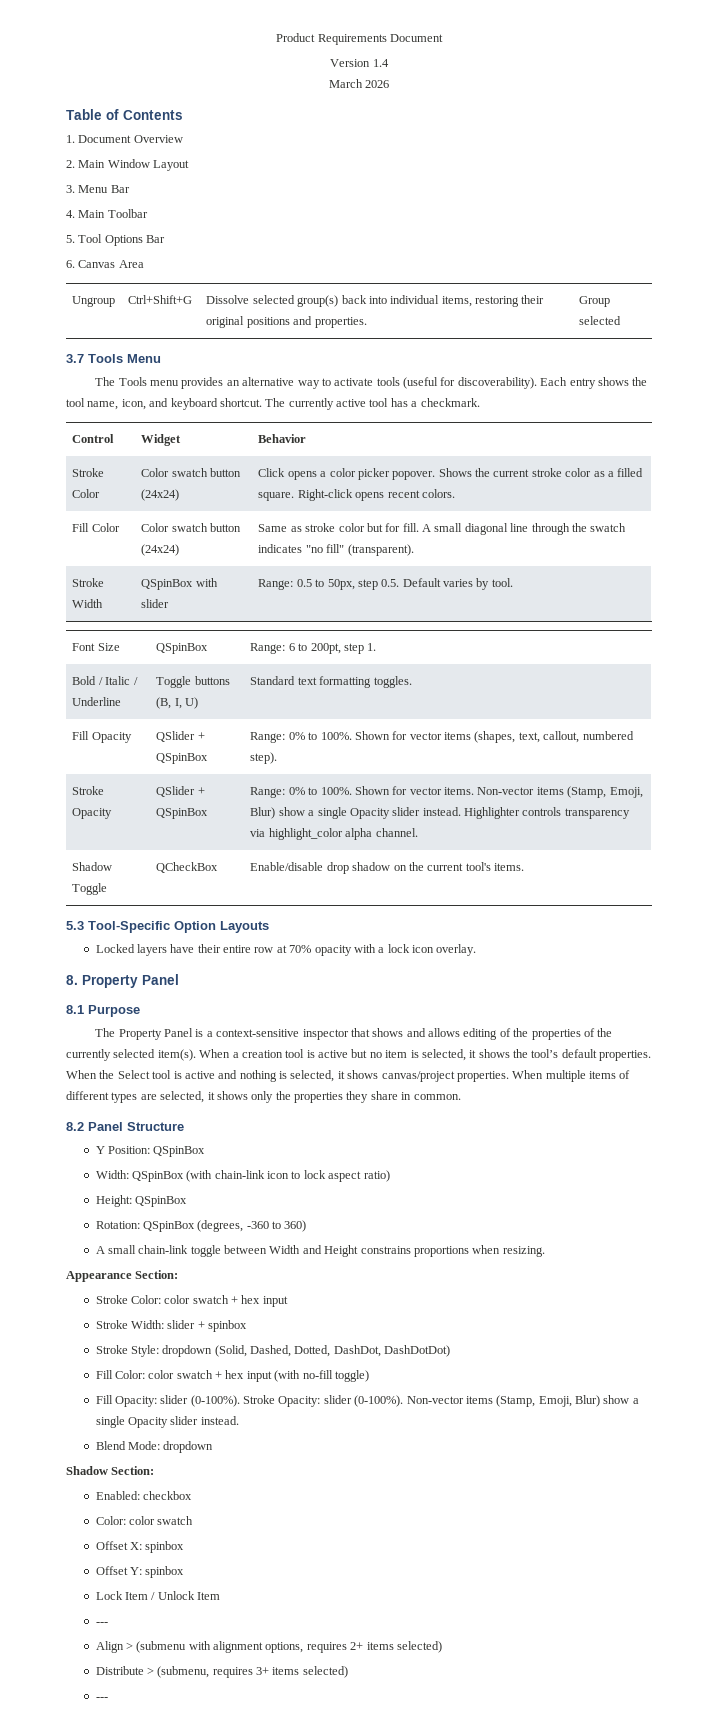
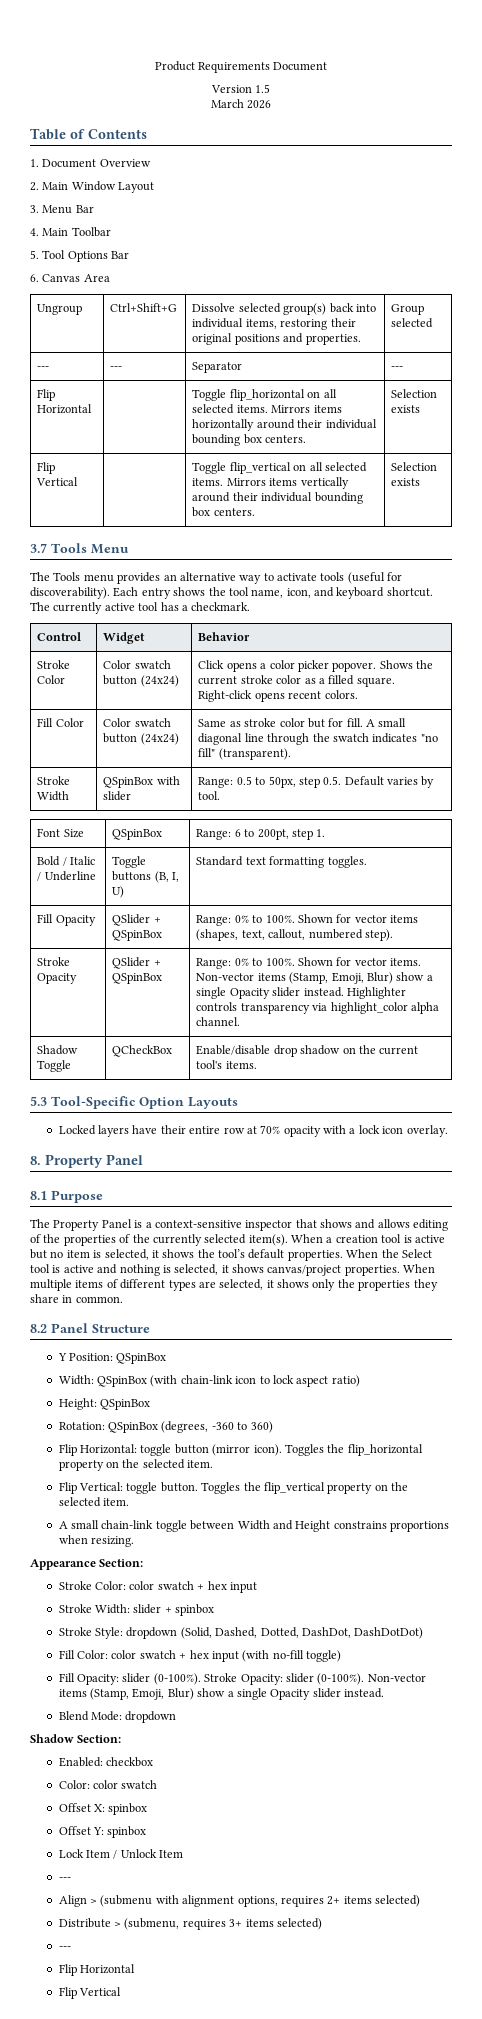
- Version 1.4
+ Version 1.5
+ --- | --- | Separator | ---
+ Flip Horizontal | | Toggle flip_horizontal on all selected items. Mirrors items horizontally around their individual bounding box centers. | Selection exists
+ Flip Vertical | | Toggle flip_vertical on all selected items. Mirrors items vertically around their individual bounding box centers. | Selection exists
+ Flip Horizontal: toggle button (mirror icon). Toggles the flip_horizontal property on the selected item.
+ Flip Vertical: toggle button. Toggles the flip_vertical property on the selected item.
  Distribute > (submenu, requires 3+ items selected)
  ---
+ Flip Horizontal
+ Flip Vertical

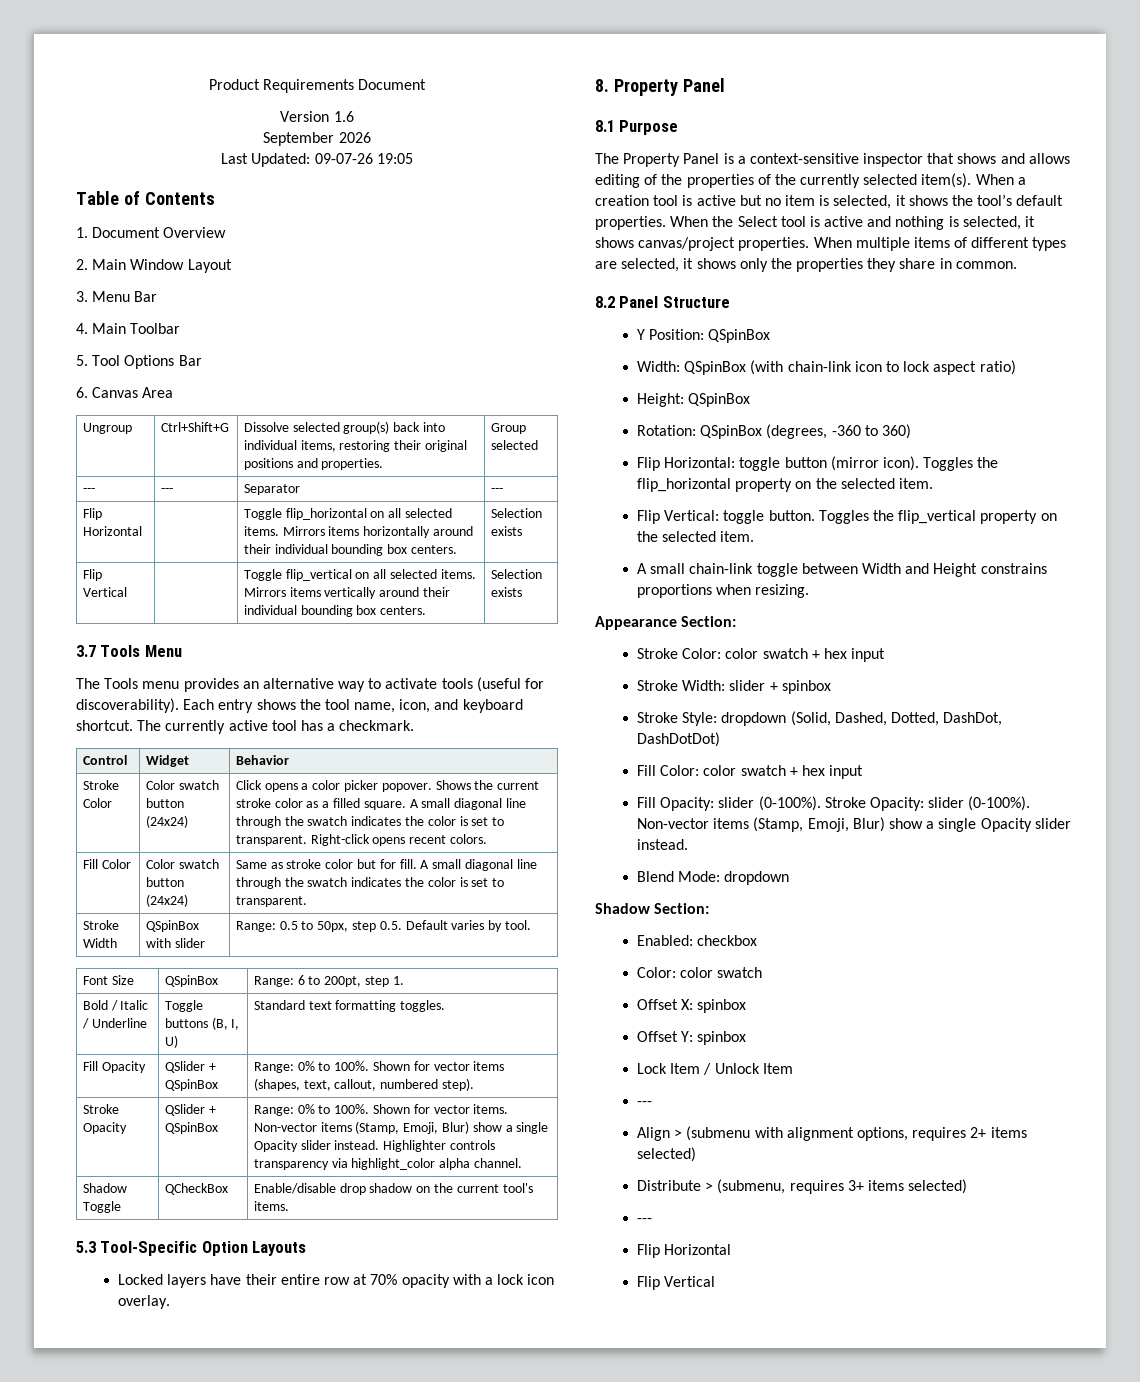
- Version 1.5
- March 2026
+ Version 1.6
+ September 2026
+ Last Updated: 09-07-26 19:05
- Stroke Color | Color swatch button (24x24) | Click opens a color picker popover. Shows the current stroke color as a filled square. Right-click opens recent colors.
+ Stroke Color | Color swatch button (24x24) | Click opens a color picker popover. Shows the current stroke color as a filled square. A small diagonal line through the swatch indicates the color is set to transparent. Right-click opens recent colors.
- Fill Color | Color swatch button (24x24) | Same as stroke color but for fill. A small diagonal line through the swatch indicates "no fill" (transparent).
+ Fill Color | Color swatch button (24x24) | Same as stroke color but for fill. A small diagonal line through the swatch indicates the color is set to transparent.
- Fill Color: color swatch + hex input (with no-fill toggle)
+ Fill Color: color swatch + hex input

